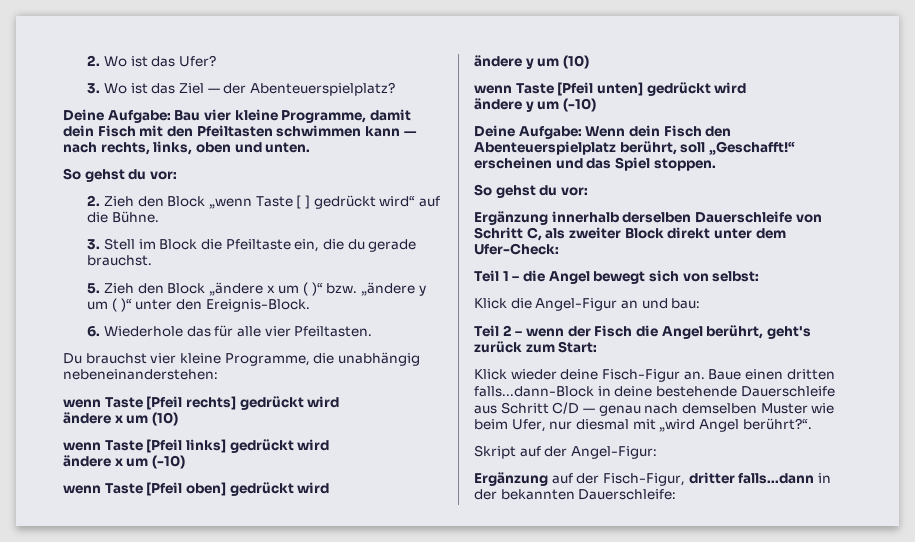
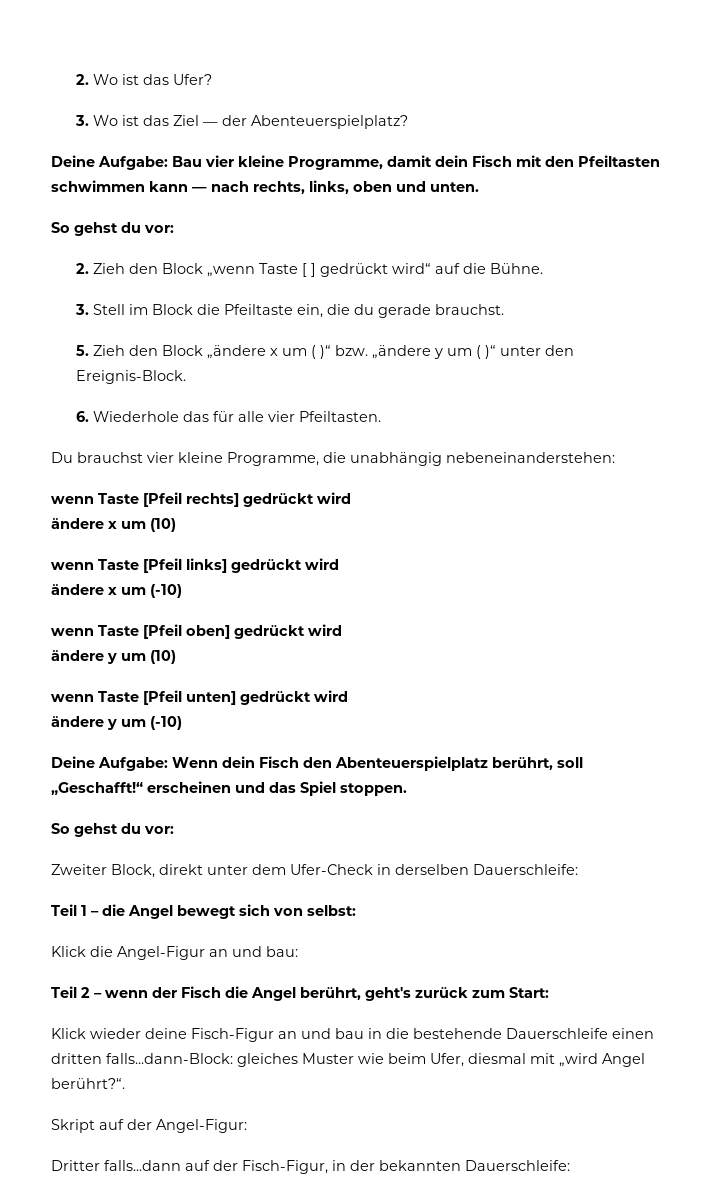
- Ergänzung innerhalb derselben Dauerschleife von Schritt C, als zweiter Block direkt unter dem Ufer-Check:
+ Zweiter Block, direkt unter dem Ufer-Check in derselben Dauerschleife:
- Klick wieder deine Fisch-Figur an. Baue einen dritten falls...dann-Block in deine bestehende Dauerschleife aus Schritt C/D — genau nach demselben Muster wie beim Ufer, nur diesmal mit „wird Angel berührt?“.
+ Klick wieder deine Fisch-Figur an und bau in die bestehende Dauerschleife einen dritten falls...dann-Block: gleiches Muster wie beim Ufer, diesmal mit „wird Angel berührt?“.
- Ergänzung auf der Fisch-Figur, dritter falls...dann in der bekannten Dauerschleife:
+ Dritter falls...dann auf der Fisch-Figur, in der bekannten Dauerschleife:

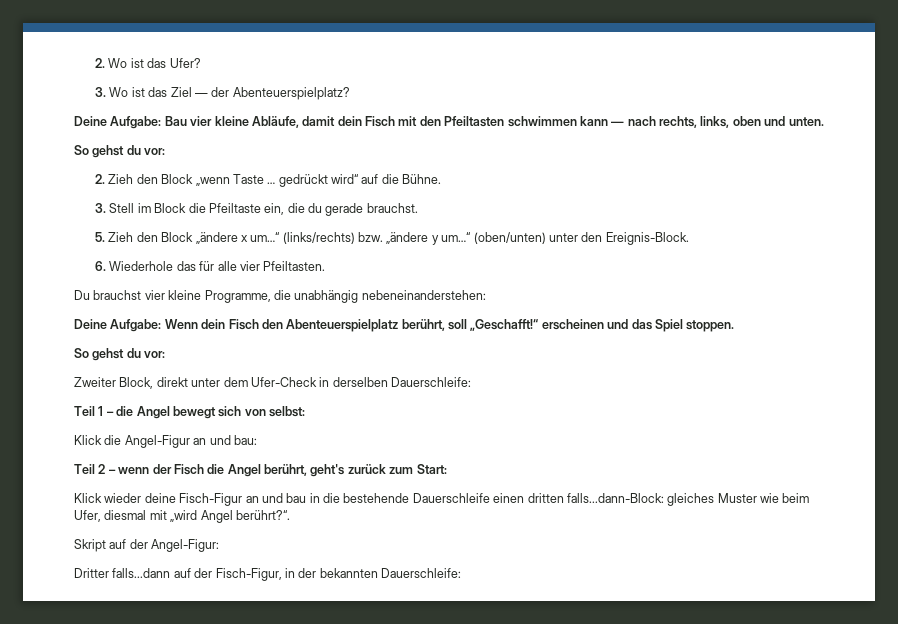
- Deine Aufgabe: Bau vier kleine Programme, damit dein Fisch mit den Pfeiltasten schwimmen kann — nach rechts, links, oben und unten.
+ Deine Aufgabe: Bau vier kleine Abläufe, damit dein Fisch mit den Pfeiltasten schwimmen kann — nach rechts, links, oben und unten.
- 2. Zieh den Block „wenn Taste [ ] gedrückt wird“ auf die Bühne.
+ 2. Zieh den Block „wenn Taste … gedrückt wird“ auf die Bühne.
- 5. Zieh den Block „ändere x um ( )“ bzw. „ändere y um ( )“ unter den Ereignis-Block.
+ 5. Zieh den Block „ändere x um…“ (links/rechts) bzw. „ändere y um…“ (oben/unten) unter den Ereignis-Block.
- wenn Taste [Pfeil rechts] gedrückt wird
- ändere x um (10)
- wenn Taste [Pfeil links] gedrückt wird
- ändere x um (-10)
- wenn Taste [Pfeil oben] gedrückt wird
- ändere y um (10)
- wenn Taste [Pfeil unten] gedrückt wird
- ändere y um (-10)

